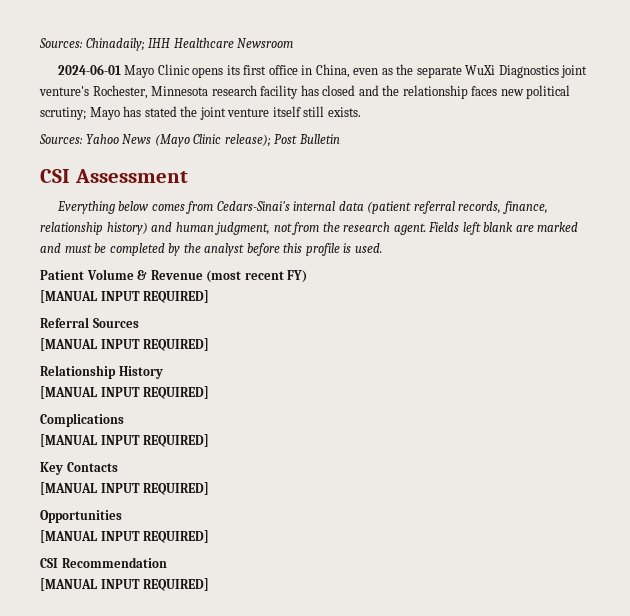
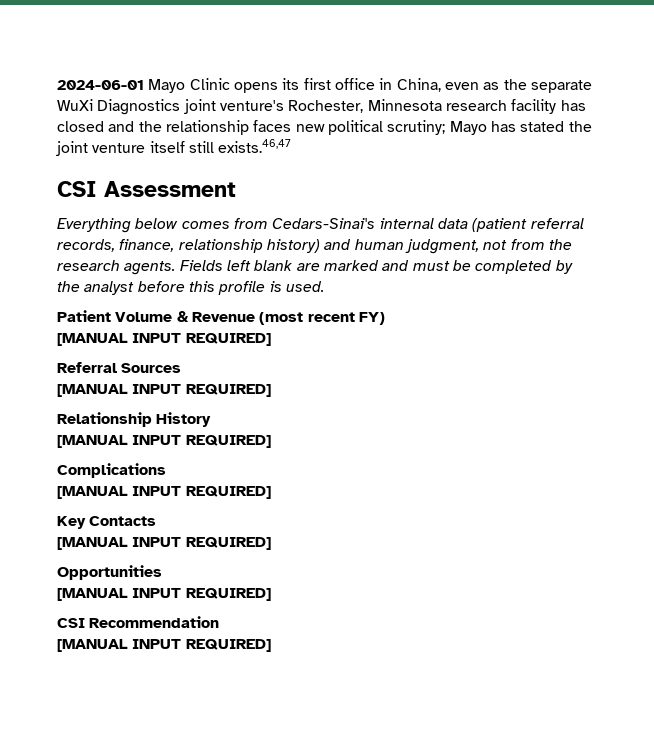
- Sources: Chinadaily; IHH Healthcare Newsroom
- 2024-06-01 Mayo Clinic opens its first office in China, even as the separate WuXi Diagnostics joint venture's Rochester, Minnesota research facility has closed and the relationship faces new political scrutiny; Mayo has stated the joint venture itself still exists.
- Sources: Yahoo News (Mayo Clinic release); Post Bulletin
+ 2024-06-01 Mayo Clinic opens its first office in China, even as the separate WuXi Diagnostics joint venture's Rochester, Minnesota research facility has closed and the relationship faces new political scrutiny; Mayo has stated the joint venture itself still exists.46,47
- Everything below comes from Cedars-Sinai's internal data (patient referral records, finance, relationship history) and human judgment, not from the research agent.
+ Everything below comes from Cedars-Sinai's internal data (patient referral records, finance, relationship history) and human judgment, not from the research agents.

